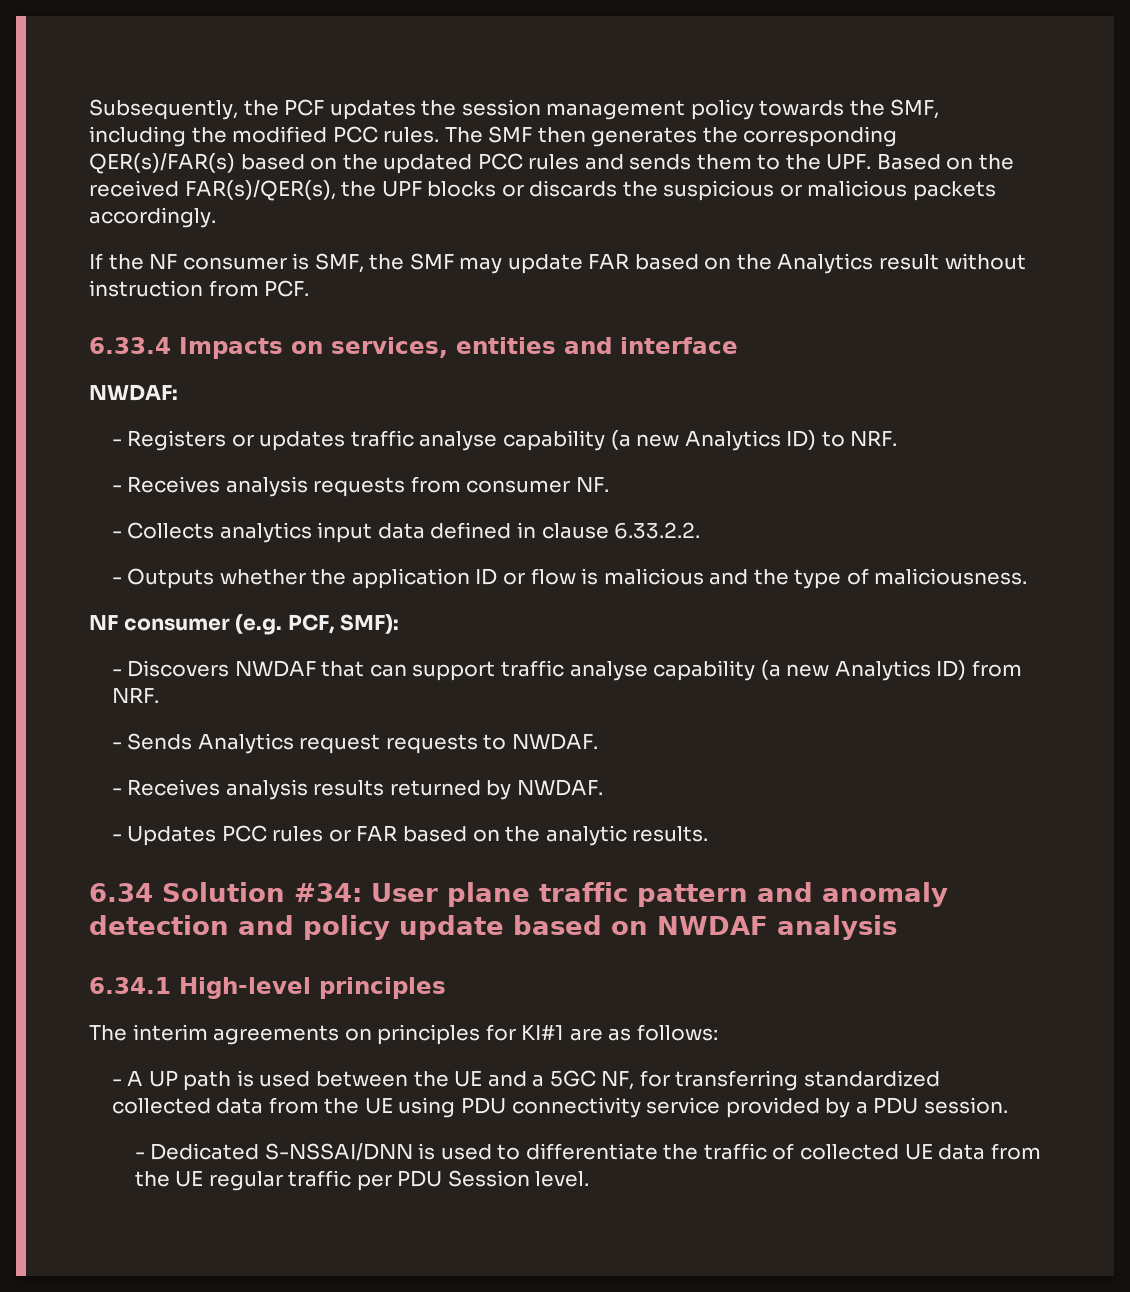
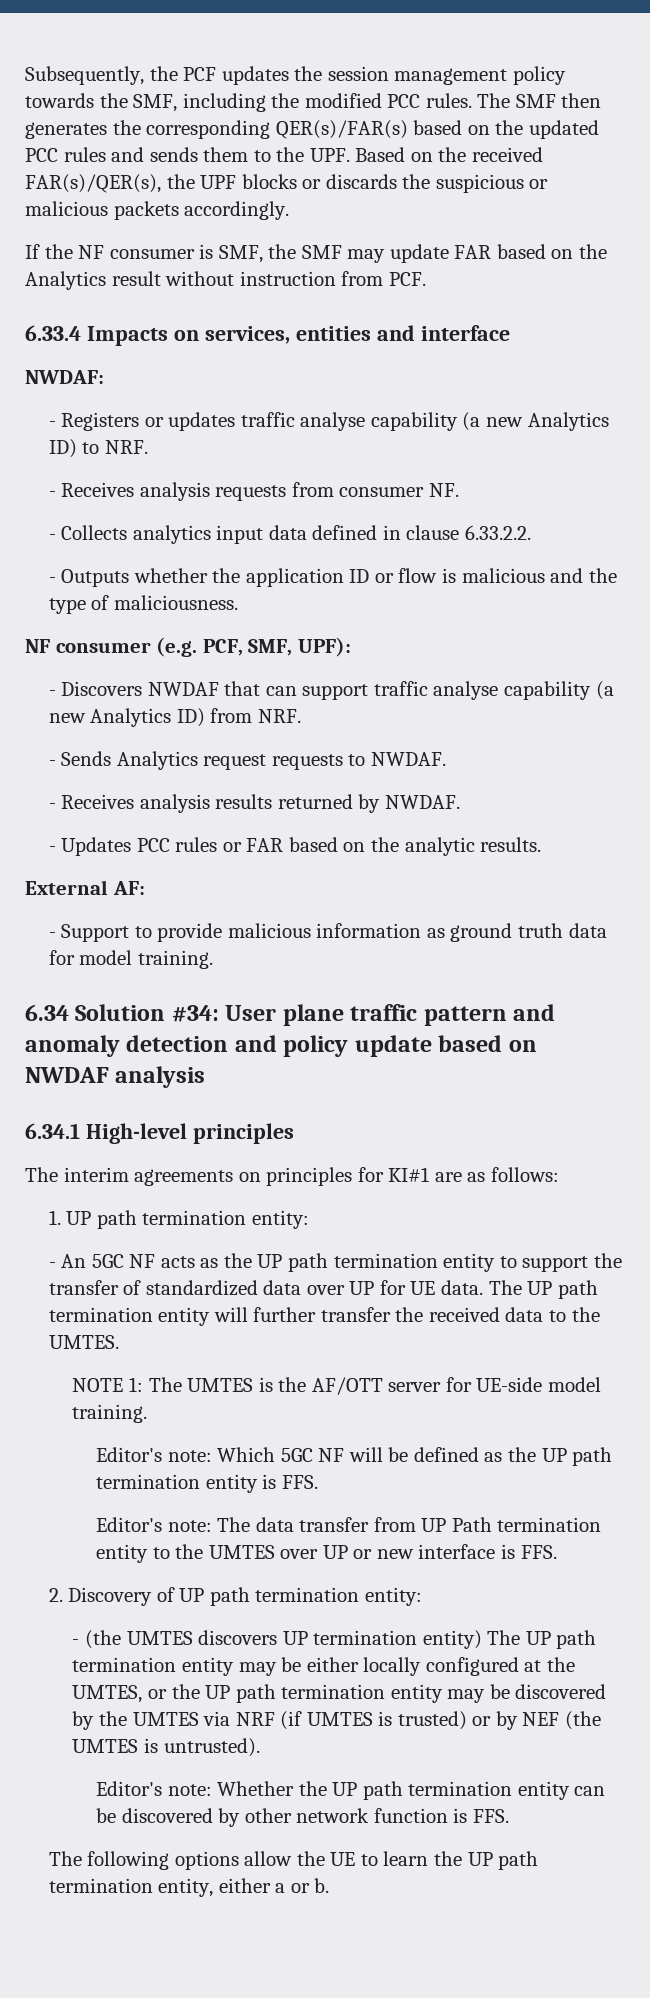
- NF consumer (e.g. PCF, SMF):
+ NF consumer (e.g. PCF, SMF, UPF):
+ External AF:
+ - Support to provide malicious information as ground truth data for model training.
- - A UP path is used between the UE and a 5GC NF, for transferring standardized collected data from the UE using PDU connectivity service provided by a PDU session.
- - Dedicated S-NSSAI/DNN is used to differentiate the traffic of collected UE data from the UE regular traffic per PDU Session level.
+ 1. UP path termination entity:
+ - An 5GC NF acts as the UP path termination entity to support the transfer of standardized data over UP for UE data. The UP path termination entity will further transfer the received data to the UMTES.
+ NOTE 1: The UMTES is the AF/OTT server for UE-side model training.
+ Editor's note: Which 5GC NF will be defined as the UP path termination entity is FFS.
+ Editor's note: The data transfer from UP Path termination entity to the UMTES over UP or new interface is FFS.
+ 2. Discovery of UP path termination entity:
+ - (the UMTES discovers UP termination entity) The UP path termination entity may be either locally configured at the UMTES, or the UP path termination entity may be discovered by the UMTES via NRF (if UMTES is trusted) or by NEF (the UMTES is untrusted).
+ Editor's note: Whether the UP path termination entity can be discovered by other network function is FFS.
+ The following options allow the UE to learn the UP path termination entity, either a or b.

